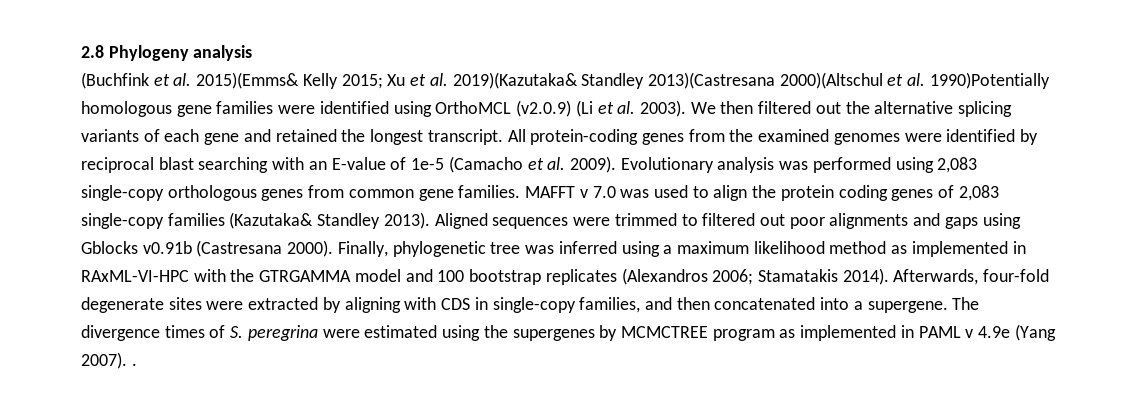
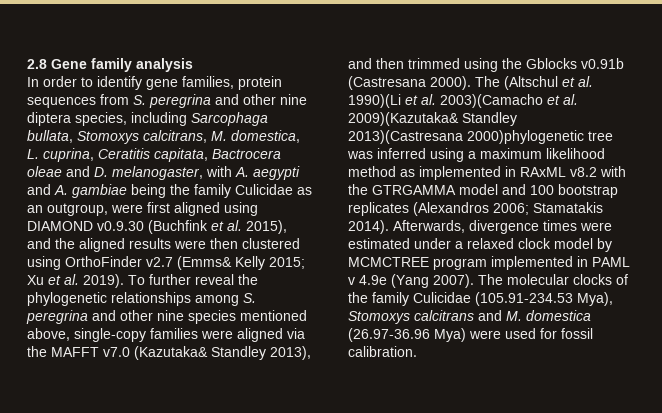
- 2.8 Phylogeny analysis
+ 2.8 Gene family analysis
- (Buchfink et al. 2015)(Emms& Kelly 2015; Xu et al. 2019)(Kazutaka& Standley 2013)(Castresana 2000)(Altschul et al. 1990)Potentially homologous gene families were identified using OrthoMCL (v2.0.9) (Li et al. 2003). We then filtered out the alternative splicing variants of each gene and retained the longest transcript. All protein-coding genes from the examined genomes were identified by reciprocal blast searching with an E-value of 1e-5 (Camacho et al. 2009). Evolutionary analysis was performed using 2,083 single-copy orthologous genes from common gene families. MAFFT v 7.0 was used to align the protein coding genes of 2,083 single-copy families (Kazutaka& Standley 2013). Aligned sequences were trimmed to filtered out poor alignments and gaps using Gblocks v0.91b (Castresana 2000). Finally, phylogenetic tree was inferred using a maximum likelihood method as implemented in RAxML-VI-HPC with the GTRGAMMA model and 100 bootstrap replicates (Alexandros 2006; Stamatakis 2014).
+ In order to identify gene families, protein sequences from S. peregrina and other nine diptera species, including Sarcophaga bullata, Stomoxys calcitrans, M. domestica, L. cuprina, Ceratitis capitata, Bactrocera oleae and D. melanogaster, with A. aegypti and A. gambiae being the family Culicidae as an outgroup, were first aligned using DIAMOND v0.9.30 (Buchfink et al. 2015), and the aligned results were then clustered using OrthoFinder v2.7 (Emms& Kelly 2015; Xu et al. 2019). To further reveal the phylogenetic relationships among S. peregrina and other nine species mentioned above, single-copy families were aligned via the MAFFT v7.0 (Kazutaka& Standley 2013), and then trimmed using the Gblocks v0.91b (Castresana 2000). The (Altschul et al. 1990)(Li et al. 2003)(Camacho et al. 2009)(Kazutaka& Standley 2013)(Castresana 2000)phylogenetic tree was inferred using a maximum likelihood method as implemented in RAxML v8.2 with the GTRGAMMA model and 100 bootstrap replicates (Alexandros 2006; Stamatakis 2014).
- Afterwards, four-fold degenerate sites were extracted by aligning with CDS in single-copy families, and then concatenated into a supergene. The divergence times of S. peregrina were estimated using the supergenes by MCMCTREE program as implemented in PAML v 4.9e (Yang 2007). .
+ Afterwards, divergence times were estimated under a relaxed clock model by MCMCTREE program implemented in PAML v 4.9e (Yang 2007). The molecular clocks of the family Culicidae (105.91-234.53 Mya), Stomoxys calcitrans and M. domestica (26.97-36.96 Mya) were used for fossil calibration.

